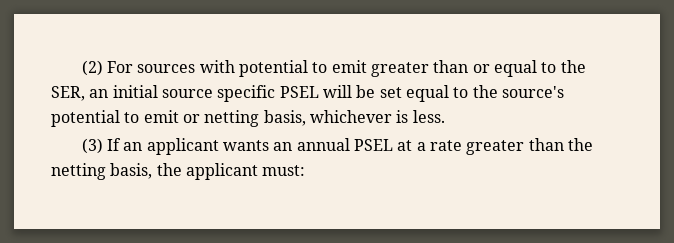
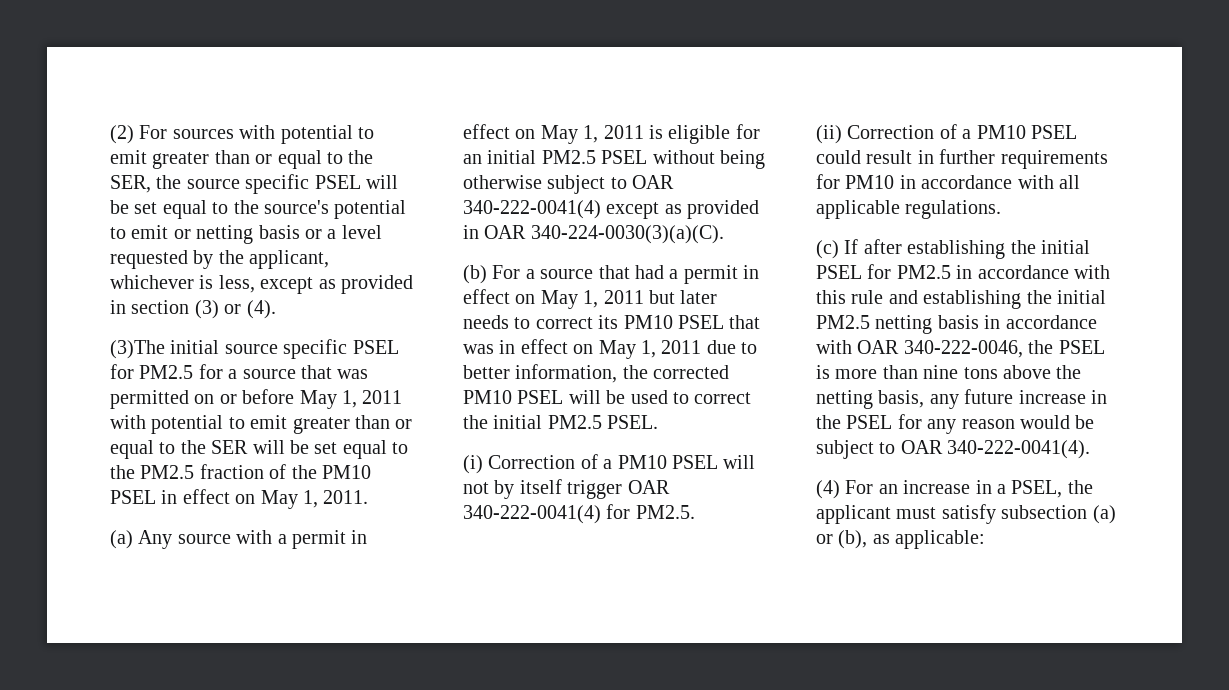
- (2) For sources with potential to emit greater than or equal to the SER, an initial source specific PSEL will be set equal to the source's potential to emit or netting basis, whichever is less.
- (3) If an applicant wants an annual PSEL at a rate greater than the netting basis, the applicant must:
+ (2) For sources with potential to emit greater than or equal to the SER, the source specific PSEL will be set equal to the source's potential to emit or netting basis or a level requested by the applicant, whichever is less, except as provided in section (3) or (4).
+ (3)The initial source specific PSEL for PM2.5 for a source that was permitted on or before May 1, 2011 with potential to emit greater than or equal to the SER will be set equal to the PM2.5 fraction of the PM10 PSEL in effect on May 1, 2011.
+ (a) Any source with a permit in effect on May 1, 2011 is eligible for an initial PM2.5 PSEL without being otherwise subject to OAR 340-222-0041(4) except as provided in OAR 340-224-0030(3)(a)(C).
+ (b) For a source that had a permit in effect on May 1, 2011 but later needs to correct its PM10 PSEL that was in effect on May 1, 2011 due to better information, the corrected PM10 PSEL will be used to correct the initial PM2.5 PSEL.
+ (i) Correction of a PM10 PSEL will not by itself trigger OAR 340-222-0041(4) for PM2.5.
+ (ii) Correction of a PM10 PSEL could result in further requirements for PM10 in accordance with all applicable regulations.
+ (c) If after establishing the initial PSEL for PM2.5 in accordance with this rule and establishing the initial PM2.5 netting basis in accordance with OAR 340-222-0046, the PSEL is more than nine tons above the netting basis, any future increase in the PSEL for any reason would be subject to OAR 340-222-0041(4).
+ (4) For an increase in a PSEL, the applicant must satisfy subsection (a) or (b), as applicable:

